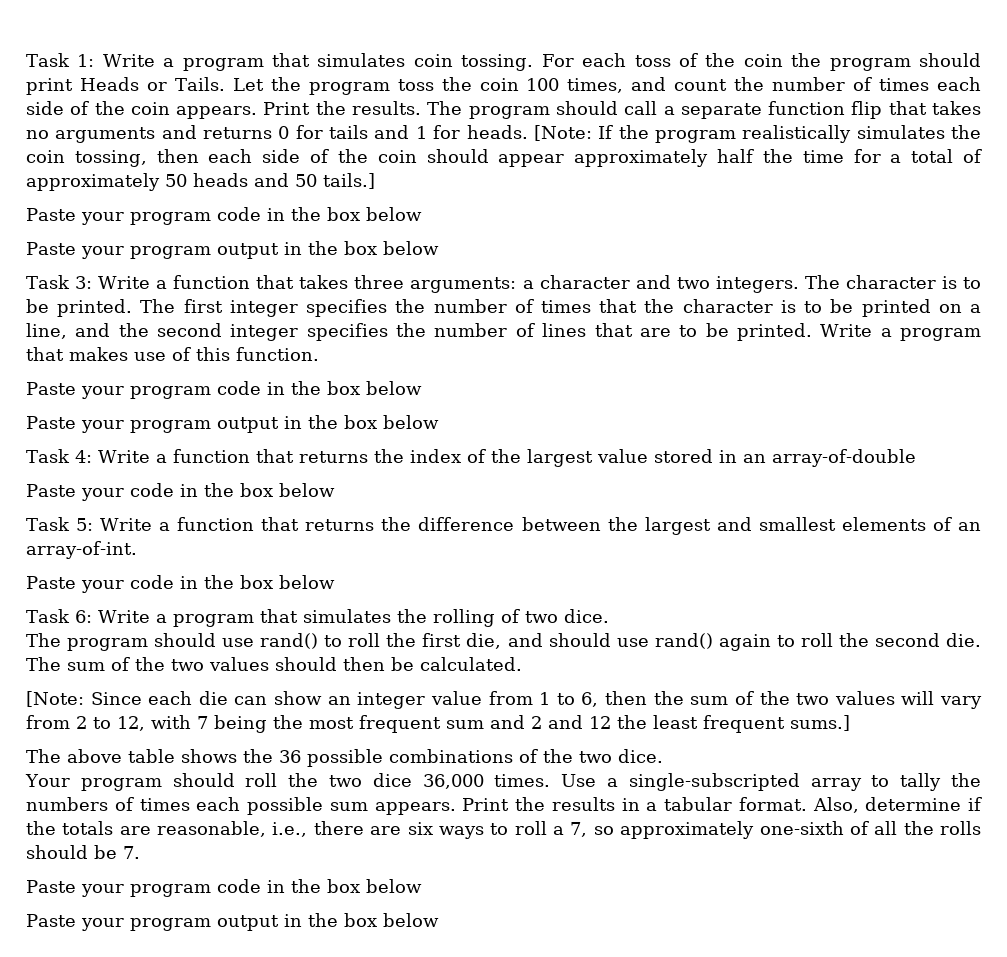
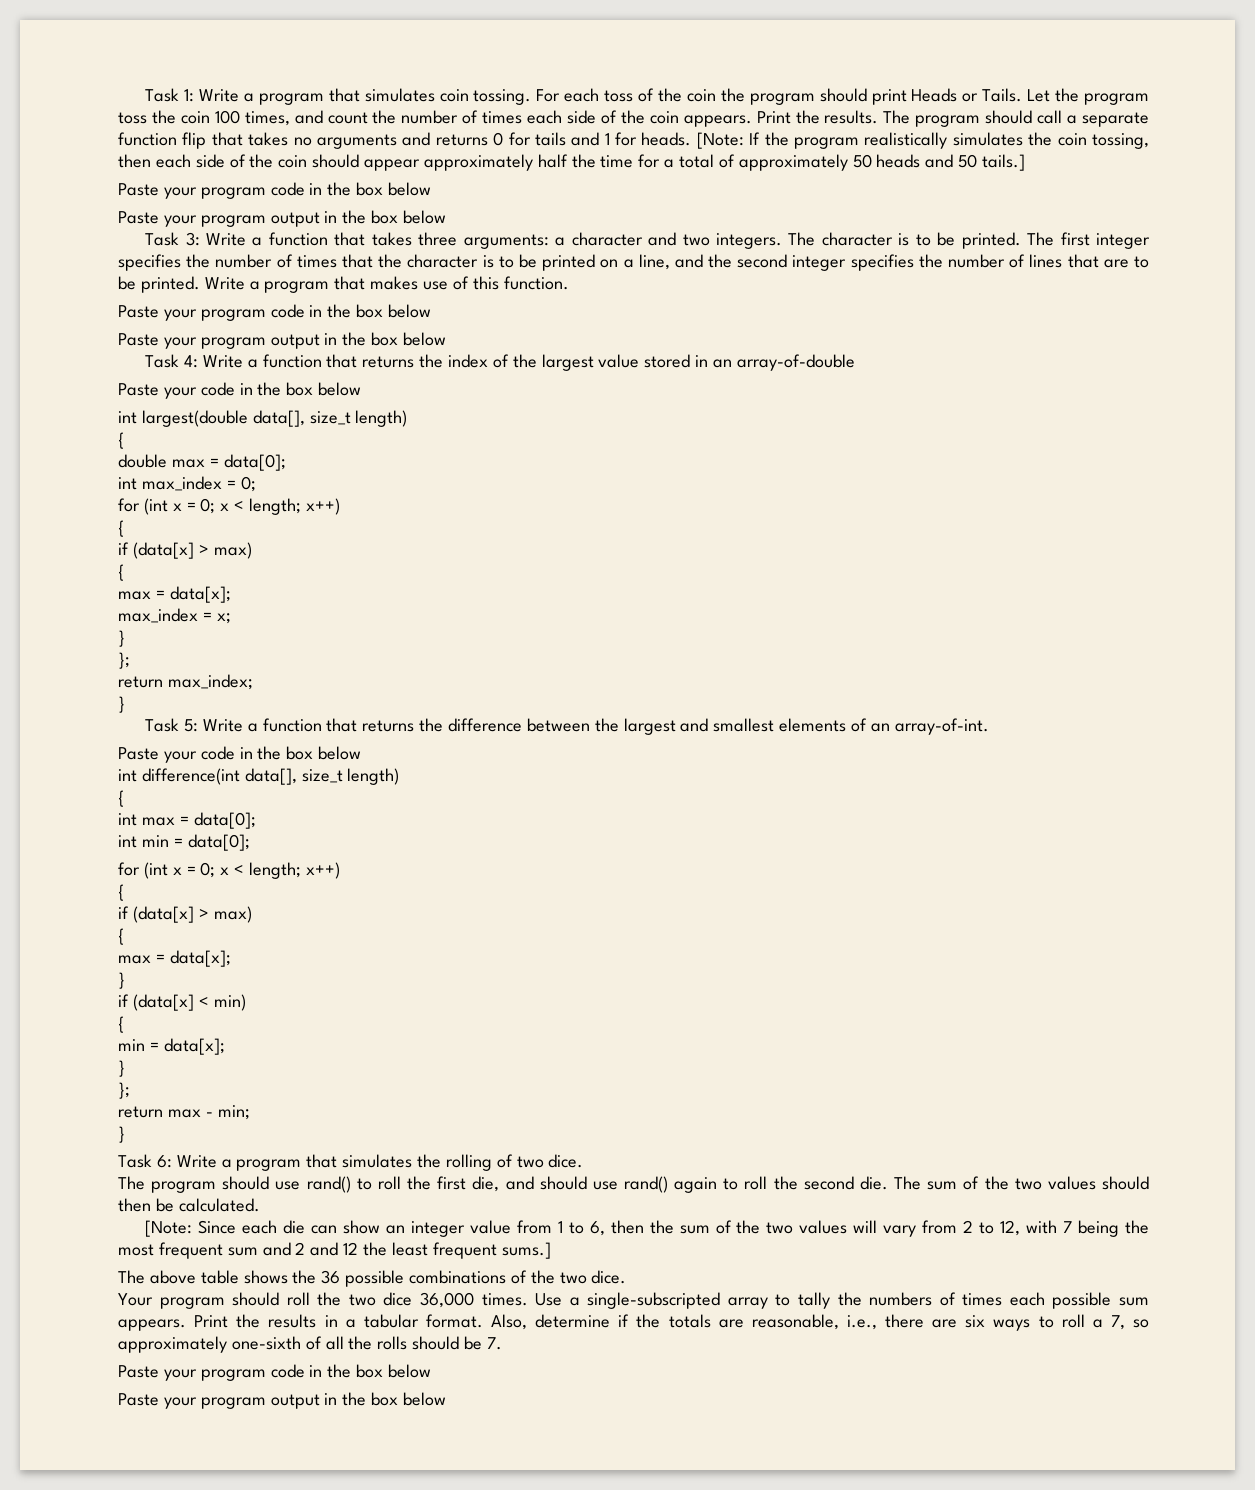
+ int largest(double data[], size_t length)
+ {
+ double max = data[0];
+ int max_index = 0;
+ for (int x = 0; x < length; x++)
+ {
+ if (data[x] > max)
+ {
+ max = data[x];
+ max_index = x;
+ }
+ };
+ return max_index;
+ }
+ int difference(int data[], size_t length)
+ {
+ int max = data[0];
+ int min = data[0];
+ for (int x = 0; x < length; x++)
+ {
+ if (data[x] > max)
+ {
+ max = data[x];
+ }
+ if (data[x] < min)
+ {
+ min = data[x];
+ }
+ };
+ return max - min;
+ }

